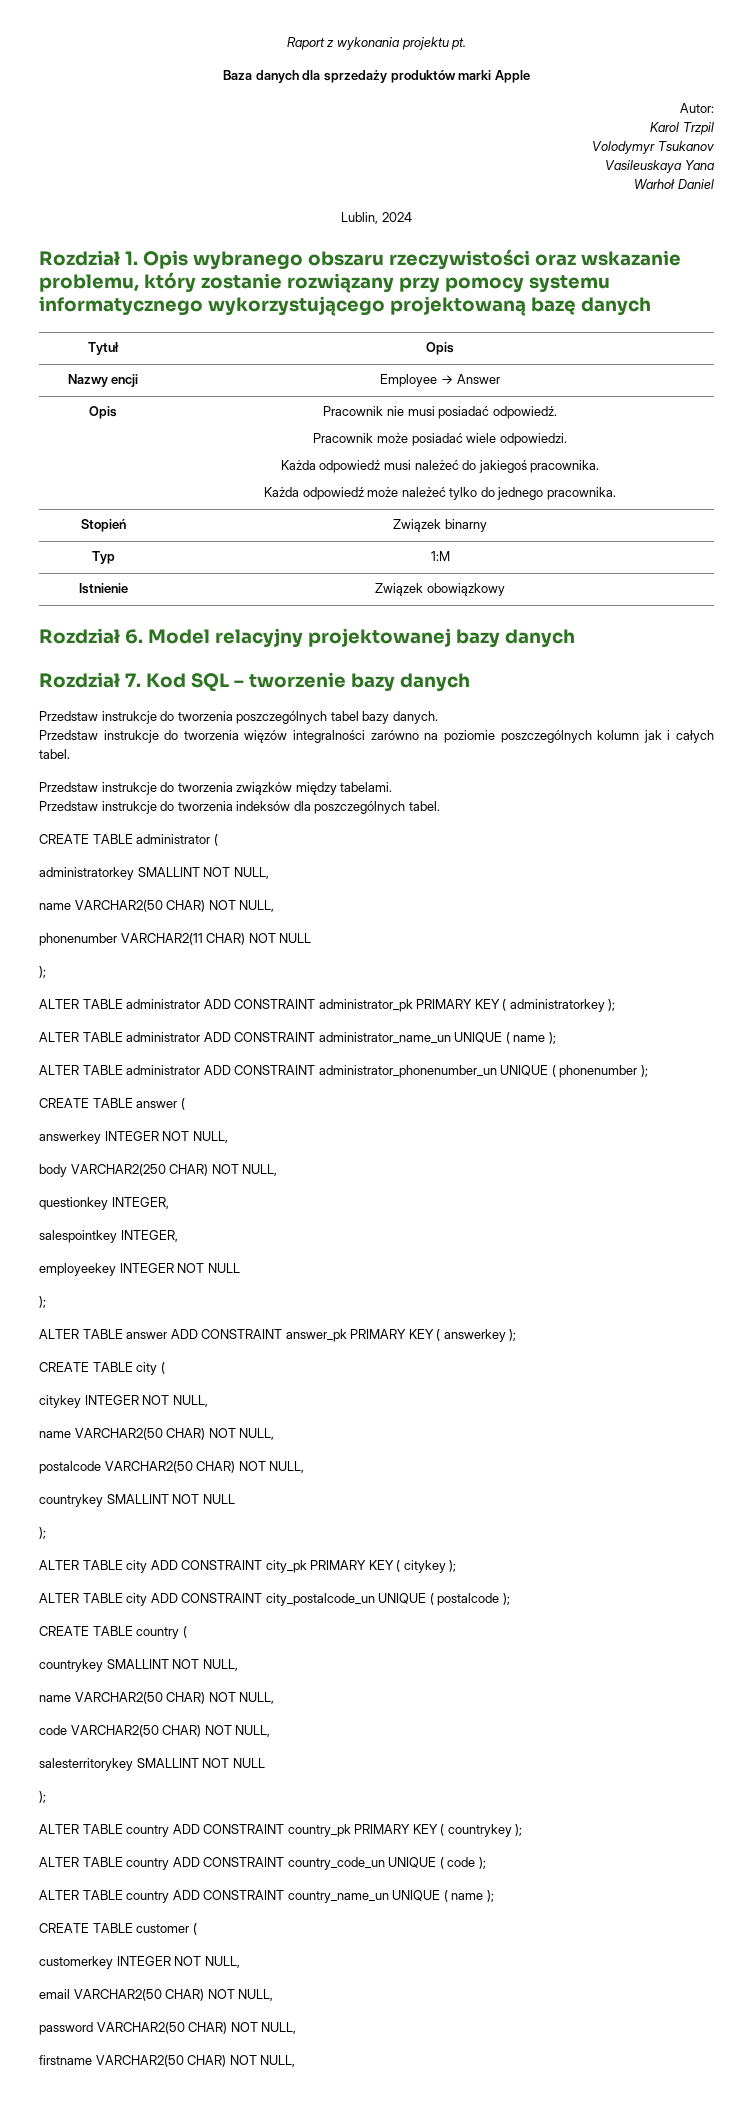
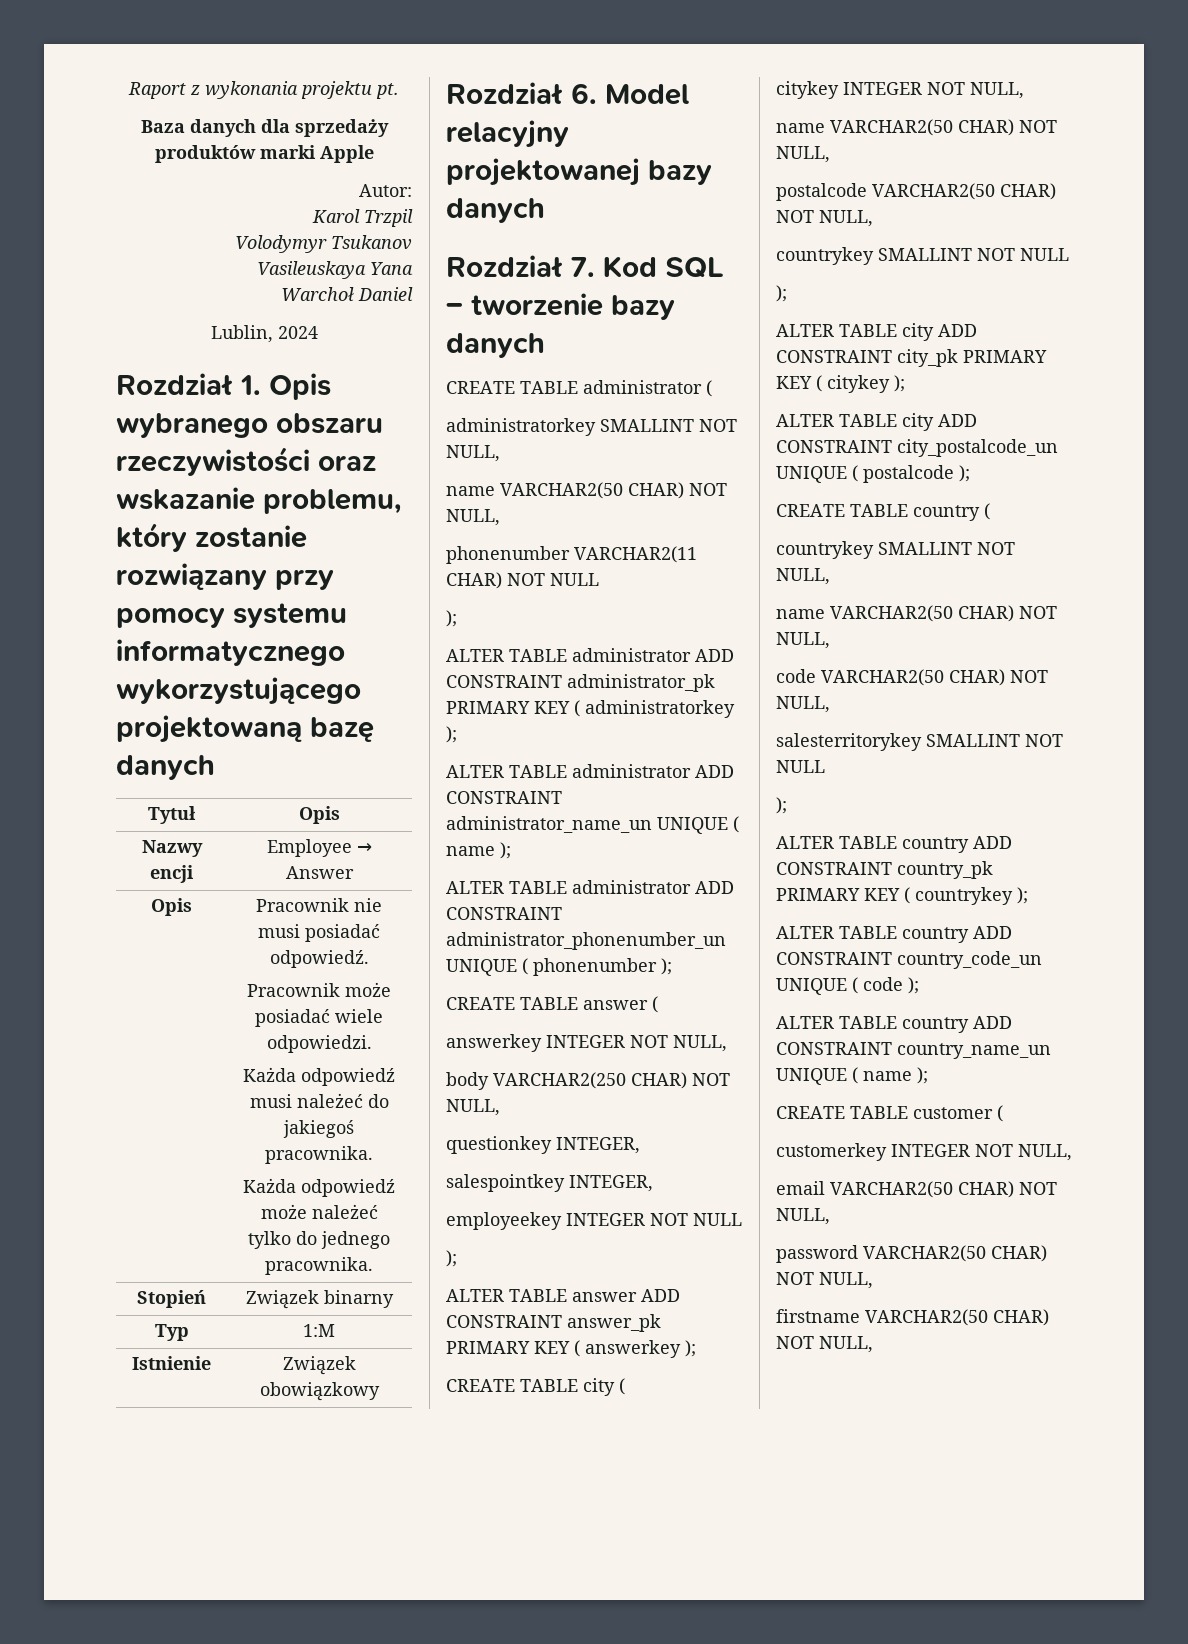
- Warhoł Daniel
+ Warchoł Daniel
- Przedstaw instrukcje do tworzenia poszczególnych tabel bazy danych.
- Przedstaw instrukcje do tworzenia więzów integralności zarówno na poziomie poszczególnych kolumn jak i całych tabel.
- Przedstaw instrukcje do tworzenia związków między tabelami.
- Przedstaw instrukcje do tworzenia indeksów dla poszczególnych tabel.

